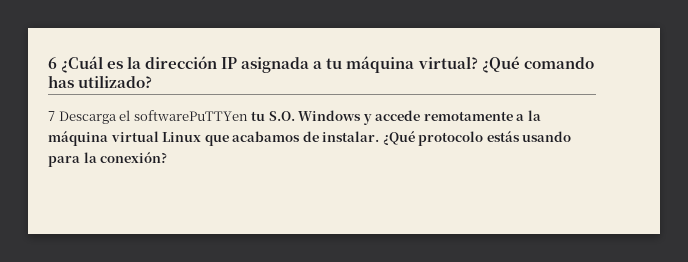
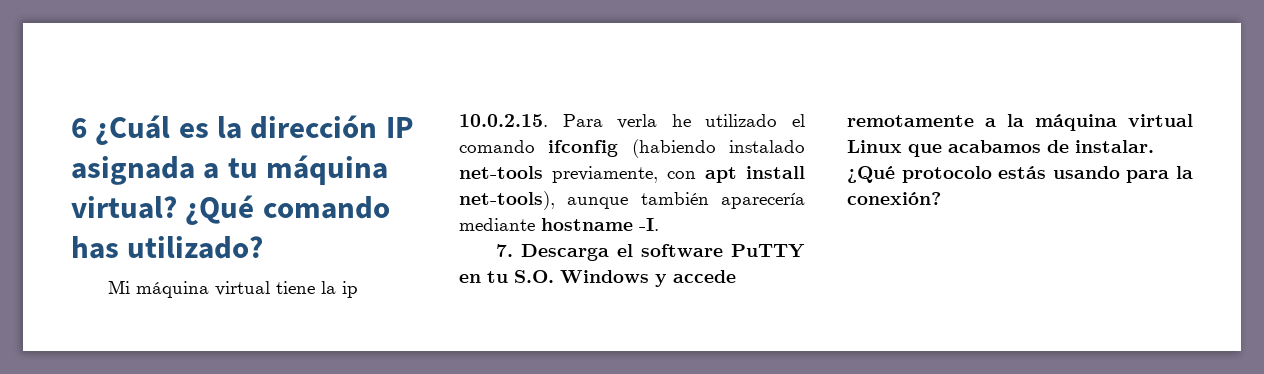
- 7 Descarga el softwarePuTTYen tu S.O. Windows y accede remotamente a la máquina virtual Linux que acabamos de instalar.
+ Mi máquina virtual tiene la ip 10.0.2.15. Para verla he utilizado el comando ifconfig (habiendo instalado net-tools previamente, con apt install net-tools), aunque también aparecería mediante hostname -I.
+ 7. Descarga el software PuTTY en tu S.O. Windows y accede remotamente a la máquina virtual Linux que acabamos de instalar.

